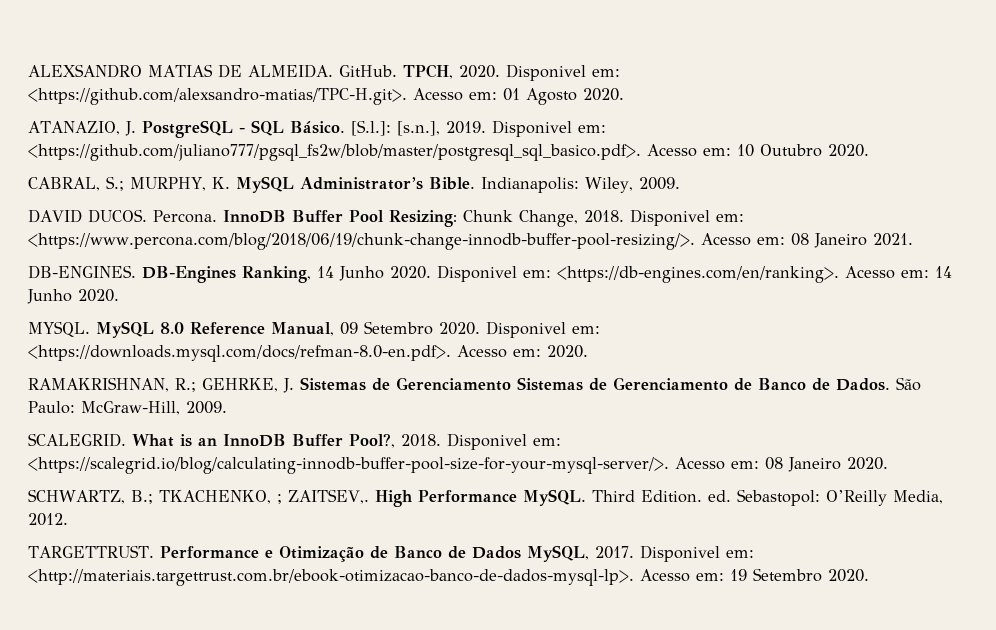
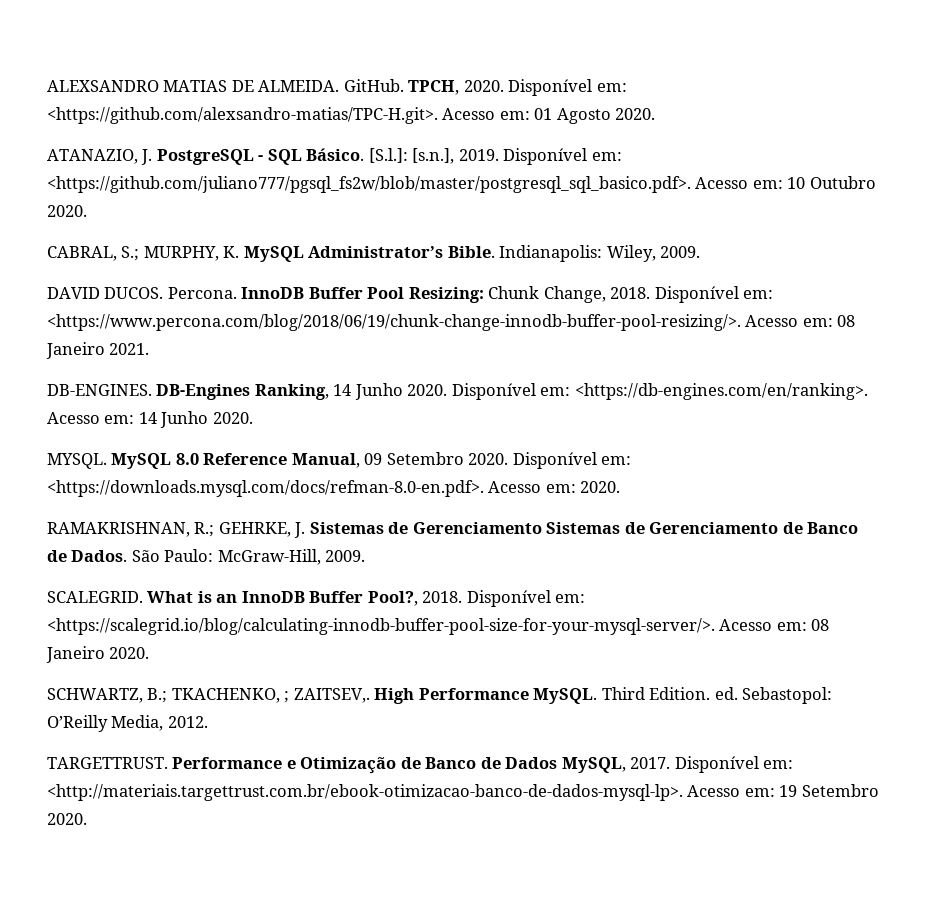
- Disponivel em: <https://github.com/alexsandro-matias/TPC-H.git>. Acesso em: 01 Agosto 2020.
+ Disponível em: <https://github.com/alexsandro-matias/TPC-H.git>. Acesso em: 01 Agosto 2020.
- Disponivel em: <https://github.com/juliano777/pgsql_fs2w/blob/master/postgresql_sql_basico.pdf>. Acesso em: 10 Outubro 2020.
+ Disponível em: <https://github.com/juliano777/pgsql_fs2w/blob/master/postgresql_sql_basico.pdf>. Acesso em: 10 Outubro 2020.
- Disponivel em: <https://www.percona.com/blog/2018/06/19/chunk-change-innodb-buffer-pool-resizing/>. Acesso em: 08 Janeiro 2021.
+ Disponível em: <https://www.percona.com/blog/2018/06/19/chunk-change-innodb-buffer-pool-resizing/>. Acesso em: 08 Janeiro 2021.
- Disponivel em: <https://db-engines.com/en/ranking>. Acesso em: 14 Junho 2020.
+ Disponível em: <https://db-engines.com/en/ranking>. Acesso em: 14 Junho 2020.
- Disponivel em: <https://downloads.mysql.com/docs/refman-8.0-en.pdf>. Acesso em: 2020.
+ Disponível em: <https://downloads.mysql.com/docs/refman-8.0-en.pdf>. Acesso em: 2020.
- Disponivel em: <https://scalegrid.io/blog/calculating-innodb-buffer-pool-size-for-your-mysql-server/>. Acesso em: 08 Janeiro 2020.
+ Disponível em: <https://scalegrid.io/blog/calculating-innodb-buffer-pool-size-for-your-mysql-server/>. Acesso em: 08 Janeiro 2020.
- Disponivel em: <http://materiais.targettrust.com.br/ebook-otimizacao-banco-de-dados-mysql-lp>. Acesso em: 19 Setembro 2020.
+ Disponível em: <http://materiais.targettrust.com.br/ebook-otimizacao-banco-de-dados-mysql-lp>. Acesso em: 19 Setembro 2020.

